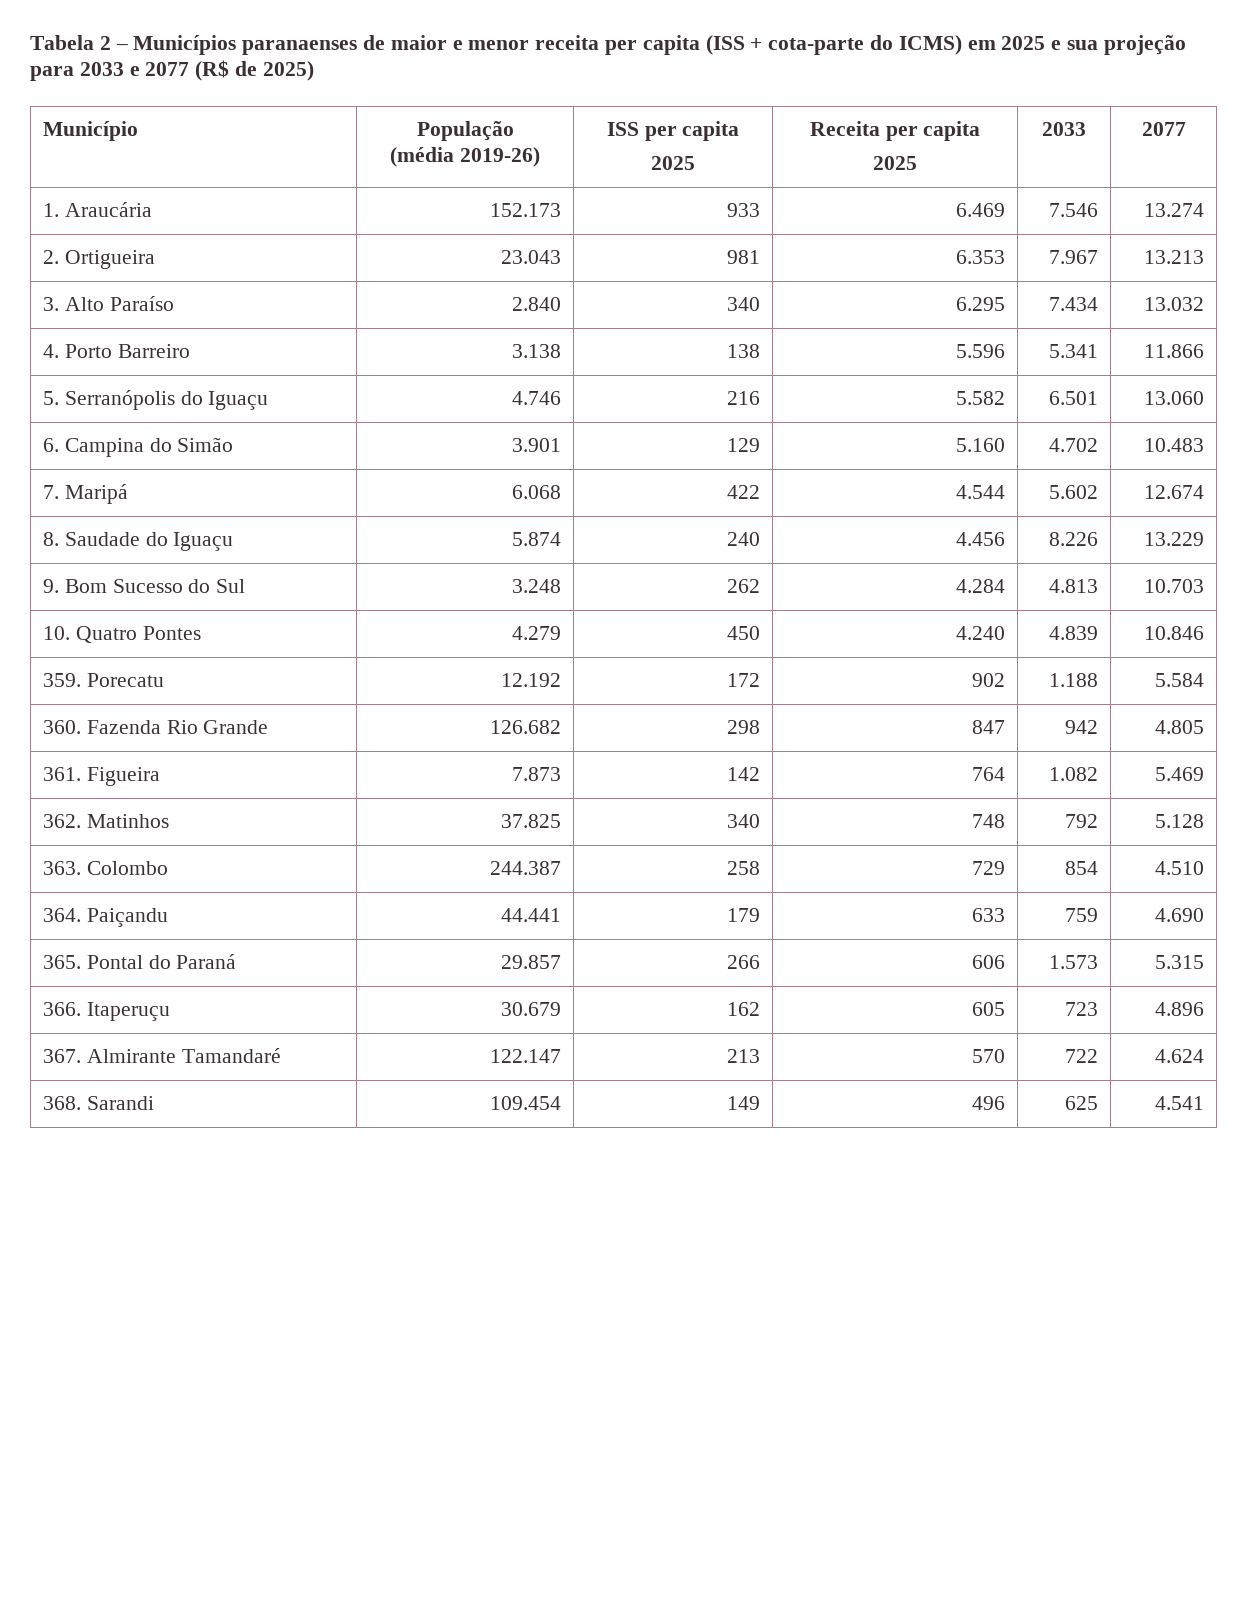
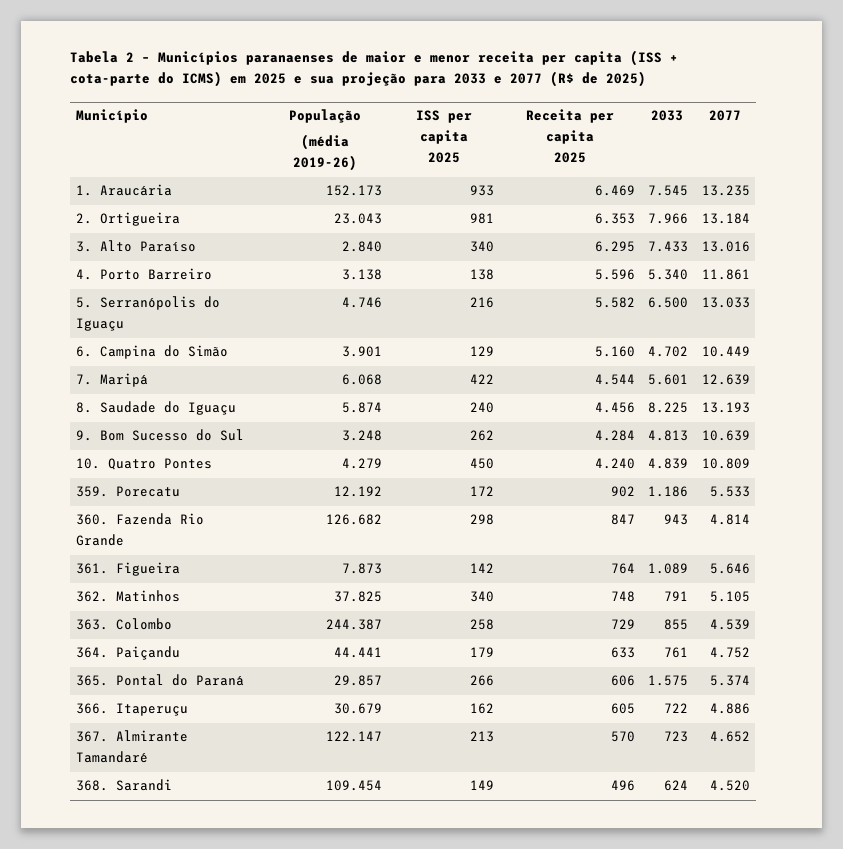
- 1. Araucária | 152.173 | 933 | 6.469 | 7.546 | 13.274
+ 1. Araucária | 152.173 | 933 | 6.469 | 7.545 | 13.235
- 2. Ortigueira | 23.043 | 981 | 6.353 | 7.967 | 13.213
+ 2. Ortigueira | 23.043 | 981 | 6.353 | 7.966 | 13.184
- 3. Alto Paraíso | 2.840 | 340 | 6.295 | 7.434 | 13.032
+ 3. Alto Paraíso | 2.840 | 340 | 6.295 | 7.433 | 13.016
- 4. Porto Barreiro | 3.138 | 138 | 5.596 | 5.341 | 11.866
+ 4. Porto Barreiro | 3.138 | 138 | 5.596 | 5.340 | 11.861
- 5. Serranópolis do Iguaçu | 4.746 | 216 | 5.582 | 6.501 | 13.060
+ 5. Serranópolis do Iguaçu | 4.746 | 216 | 5.582 | 6.500 | 13.033
- 6. Campina do Simão | 3.901 | 129 | 5.160 | 4.702 | 10.483
+ 6. Campina do Simão | 3.901 | 129 | 5.160 | 4.702 | 10.449
- 7. Maripá | 6.068 | 422 | 4.544 | 5.602 | 12.674
+ 7. Maripá | 6.068 | 422 | 4.544 | 5.601 | 12.639
- 8. Saudade do Iguaçu | 5.874 | 240 | 4.456 | 8.226 | 13.229
+ 8. Saudade do Iguaçu | 5.874 | 240 | 4.456 | 8.225 | 13.193
- 9. Bom Sucesso do Sul | 3.248 | 262 | 4.284 | 4.813 | 10.703
+ 9. Bom Sucesso do Sul | 3.248 | 262 | 4.284 | 4.813 | 10.639
- 10. Quatro Pontes | 4.279 | 450 | 4.240 | 4.839 | 10.846
+ 10. Quatro Pontes | 4.279 | 450 | 4.240 | 4.839 | 10.809
- 359. Porecatu | 12.192 | 172 | 902 | 1.188 | 5.584
+ 359. Porecatu | 12.192 | 172 | 902 | 1.186 | 5.533
- 360. Fazenda Rio Grande | 126.682 | 298 | 847 | 942 | 4.805
+ 360. Fazenda Rio Grande | 126.682 | 298 | 847 | 943 | 4.814
- 361. Figueira | 7.873 | 142 | 764 | 1.082 | 5.469
+ 361. Figueira | 7.873 | 142 | 764 | 1.089 | 5.646
- 362. Matinhos | 37.825 | 340 | 748 | 792 | 5.128
+ 362. Matinhos | 37.825 | 340 | 748 | 791 | 5.105
- 363. Colombo | 244.387 | 258 | 729 | 854 | 4.510
+ 363. Colombo | 244.387 | 258 | 729 | 855 | 4.539
- 364. Paiçandu | 44.441 | 179 | 633 | 759 | 4.690
+ 364. Paiçandu | 44.441 | 179 | 633 | 761 | 4.752
- 365. Pontal do Paraná | 29.857 | 266 | 606 | 1.573 | 5.315
+ 365. Pontal do Paraná | 29.857 | 266 | 606 | 1.575 | 5.374
- 366. Itaperuçu | 30.679 | 162 | 605 | 723 | 4.896
+ 366. Itaperuçu | 30.679 | 162 | 605 | 722 | 4.886
- 367. Almirante Tamandaré | 122.147 | 213 | 570 | 722 | 4.624
+ 367. Almirante Tamandaré | 122.147 | 213 | 570 | 723 | 4.652
- 368. Sarandi | 109.454 | 149 | 496 | 625 | 4.541
+ 368. Sarandi | 109.454 | 149 | 496 | 624 | 4.520

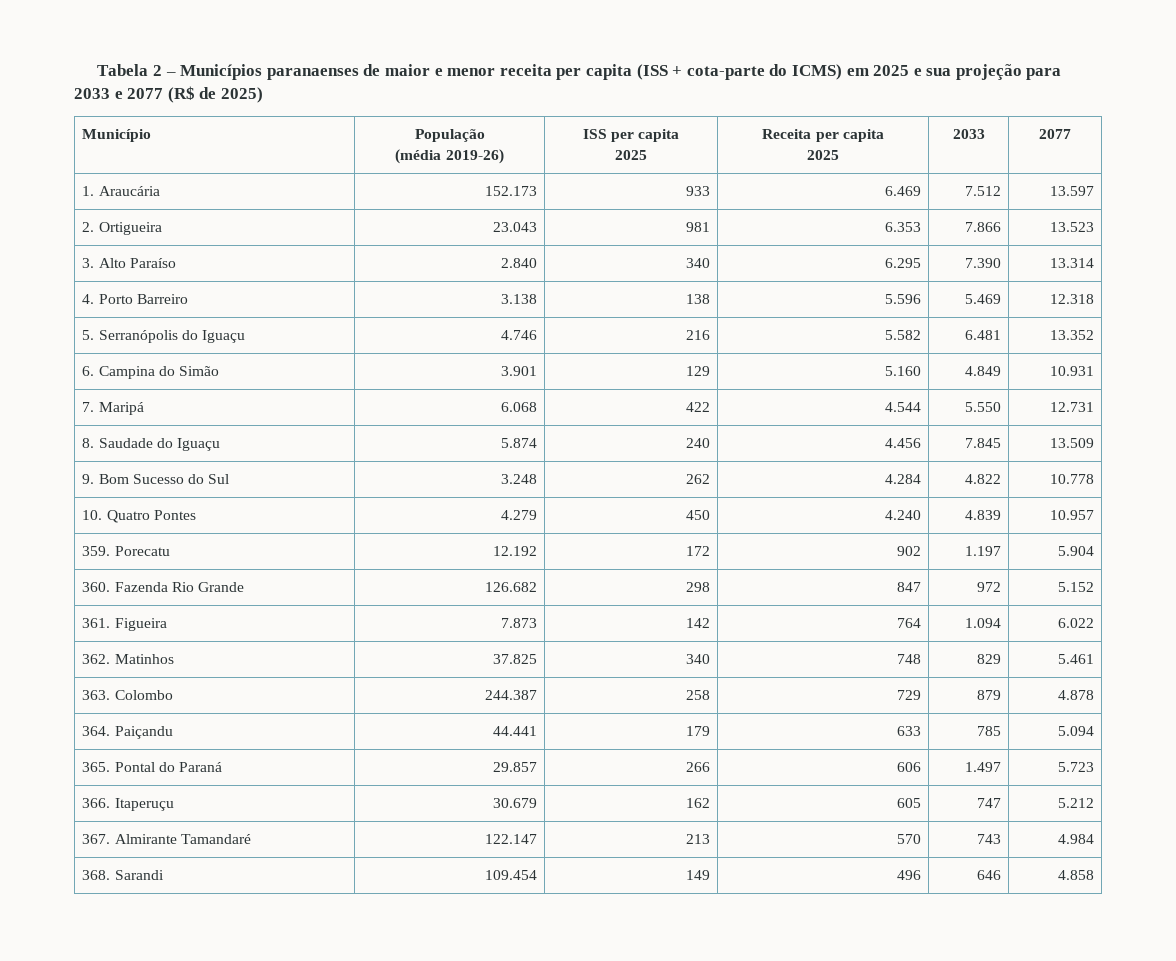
- 1. Araucária | 152.173 | 933 | 6.469 | 7.545 | 13.235
+ 1. Araucária | 152.173 | 933 | 6.469 | 7.512 | 13.597
- 2. Ortigueira | 23.043 | 981 | 6.353 | 7.966 | 13.184
+ 2. Ortigueira | 23.043 | 981 | 6.353 | 7.866 | 13.523
- 3. Alto Paraíso | 2.840 | 340 | 6.295 | 7.433 | 13.016
+ 3. Alto Paraíso | 2.840 | 340 | 6.295 | 7.390 | 13.314
- 4. Porto Barreiro | 3.138 | 138 | 5.596 | 5.340 | 11.861
+ 4. Porto Barreiro | 3.138 | 138 | 5.596 | 5.469 | 12.318
- 5. Serranópolis do Iguaçu | 4.746 | 216 | 5.582 | 6.500 | 13.033
+ 5. Serranópolis do Iguaçu | 4.746 | 216 | 5.582 | 6.481 | 13.352
- 6. Campina do Simão | 3.901 | 129 | 5.160 | 4.702 | 10.449
+ 6. Campina do Simão | 3.901 | 129 | 5.160 | 4.849 | 10.931
- 7. Maripá | 6.068 | 422 | 4.544 | 5.601 | 12.639
+ 7. Maripá | 6.068 | 422 | 4.544 | 5.550 | 12.731
- 8. Saudade do Iguaçu | 5.874 | 240 | 4.456 | 8.225 | 13.193
+ 8. Saudade do Iguaçu | 5.874 | 240 | 4.456 | 7.845 | 13.509
- 9. Bom Sucesso do Sul | 3.248 | 262 | 4.284 | 4.813 | 10.639
+ 9. Bom Sucesso do Sul | 3.248 | 262 | 4.284 | 4.822 | 10.778
- 10. Quatro Pontes | 4.279 | 450 | 4.240 | 4.839 | 10.809
+ 10. Quatro Pontes | 4.279 | 450 | 4.240 | 4.839 | 10.957
- 359. Porecatu | 12.192 | 172 | 902 | 1.186 | 5.533
+ 359. Porecatu | 12.192 | 172 | 902 | 1.197 | 5.904
- 360. Fazenda Rio Grande | 126.682 | 298 | 847 | 943 | 4.814
+ 360. Fazenda Rio Grande | 126.682 | 298 | 847 | 972 | 5.152
- 361. Figueira | 7.873 | 142 | 764 | 1.089 | 5.646
+ 361. Figueira | 7.873 | 142 | 764 | 1.094 | 6.022
- 362. Matinhos | 37.825 | 340 | 748 | 791 | 5.105
+ 362. Matinhos | 37.825 | 340 | 748 | 829 | 5.461
- 363. Colombo | 244.387 | 258 | 729 | 855 | 4.539
+ 363. Colombo | 244.387 | 258 | 729 | 879 | 4.878
- 364. Paiçandu | 44.441 | 179 | 633 | 761 | 4.752
+ 364. Paiçandu | 44.441 | 179 | 633 | 785 | 5.094
- 365. Pontal do Paraná | 29.857 | 266 | 606 | 1.575 | 5.374
+ 365. Pontal do Paraná | 29.857 | 266 | 606 | 1.497 | 5.723
- 366. Itaperuçu | 30.679 | 162 | 605 | 722 | 4.886
+ 366. Itaperuçu | 30.679 | 162 | 605 | 747 | 5.212
- 367. Almirante Tamandaré | 122.147 | 213 | 570 | 723 | 4.652
+ 367. Almirante Tamandaré | 122.147 | 213 | 570 | 743 | 4.984
- 368. Sarandi | 109.454 | 149 | 496 | 624 | 4.520
+ 368. Sarandi | 109.454 | 149 | 496 | 646 | 4.858

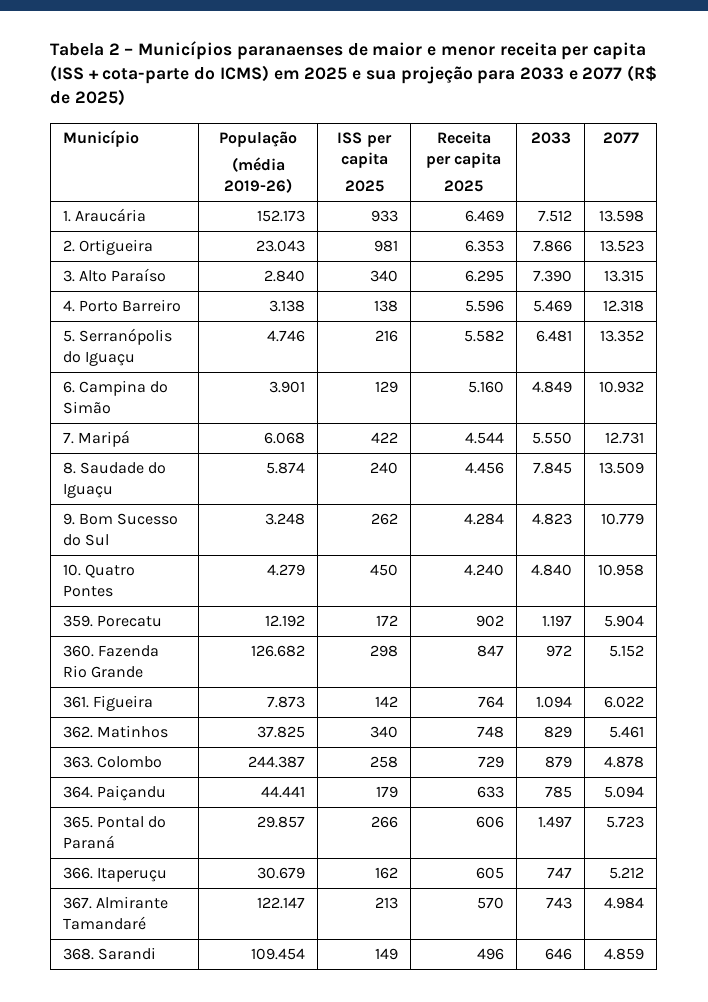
- 1. Araucária | 152.173 | 933 | 6.469 | 7.512 | 13.597
+ 1. Araucária | 152.173 | 933 | 6.469 | 7.512 | 13.598
- 3. Alto Paraíso | 2.840 | 340 | 6.295 | 7.390 | 13.314
+ 3. Alto Paraíso | 2.840 | 340 | 6.295 | 7.390 | 13.315
- 6. Campina do Simão | 3.901 | 129 | 5.160 | 4.849 | 10.931
+ 6. Campina do Simão | 3.901 | 129 | 5.160 | 4.849 | 10.932
- 9. Bom Sucesso do Sul | 3.248 | 262 | 4.284 | 4.822 | 10.778
+ 9. Bom Sucesso do Sul | 3.248 | 262 | 4.284 | 4.823 | 10.779
- 10. Quatro Pontes | 4.279 | 450 | 4.240 | 4.839 | 10.957
+ 10. Quatro Pontes | 4.279 | 450 | 4.240 | 4.840 | 10.958
- 368. Sarandi | 109.454 | 149 | 496 | 646 | 4.858
+ 368. Sarandi | 109.454 | 149 | 496 | 646 | 4.859

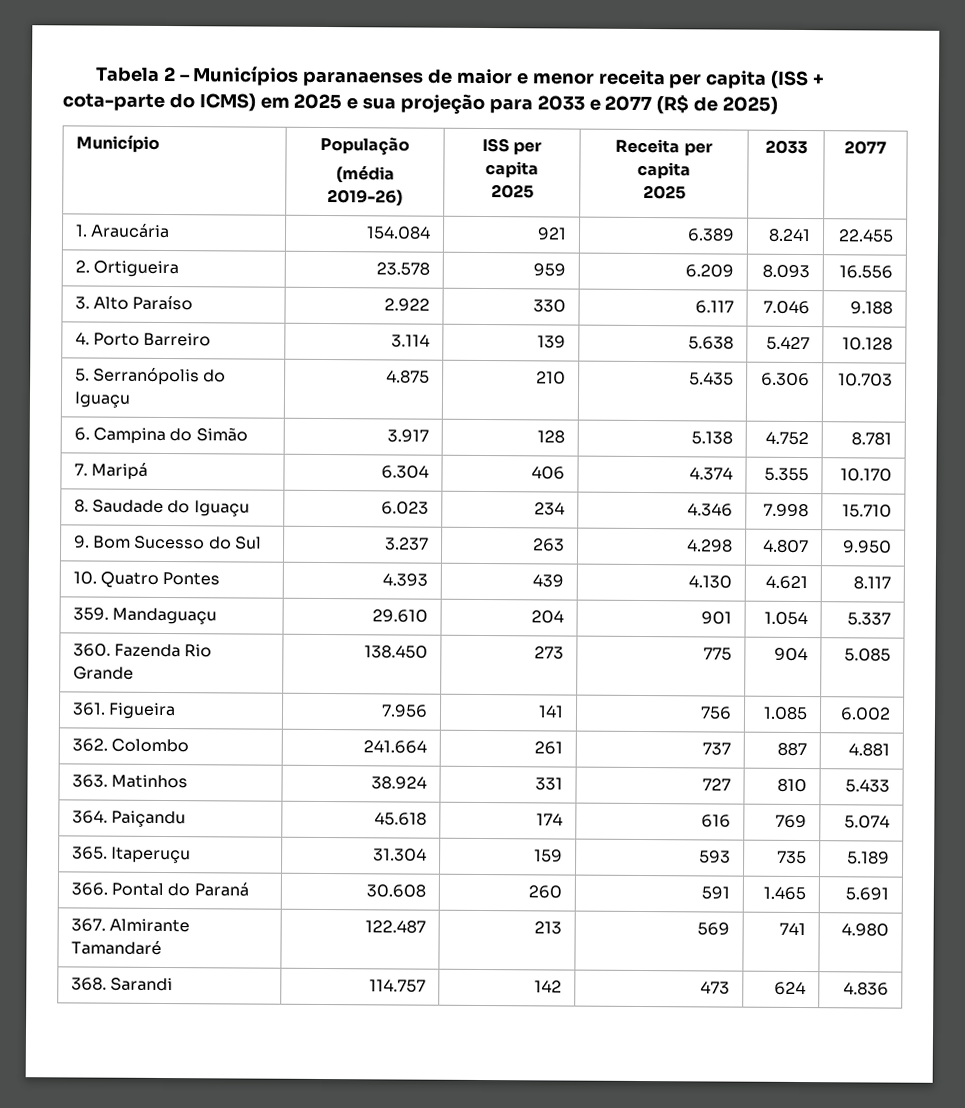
- 1. Araucária | 152.173 | 933 | 6.469 | 7.512 | 13.598
- 2. Ortigueira | 23.043 | 981 | 6.353 | 7.866 | 13.523
- 3. Alto Paraíso | 2.840 | 340 | 6.295 | 7.390 | 13.315
- 4. Porto Barreiro | 3.138 | 138 | 5.596 | 5.469 | 12.318
+ 1. Araucária | 154.084 | 921 | 6.389 | 8.241 | 22.455
+ 2. Ortigueira | 23.578 | 959 | 6.209 | 8.093 | 16.556
+ 3. Alto Paraíso | 2.922 | 330 | 6.117 | 7.046 | 9.188
+ 4. Porto Barreiro | 3.114 | 139 | 5.638 | 5.427 | 10.128
- 5. Serranópolis do Iguaçu | 4.746 | 216 | 5.582 | 6.481 | 13.352
+ 5. Serranópolis do Iguaçu | 4.875 | 210 | 5.435 | 6.306 | 10.703
- 6. Campina do Simão | 3.901 | 129 | 5.160 | 4.849 | 10.932
- 7. Maripá | 6.068 | 422 | 4.544 | 5.550 | 12.731
+ 6. Campina do Simão | 3.917 | 128 | 5.138 | 4.752 | 8.781
+ 7. Maripá | 6.304 | 406 | 4.374 | 5.355 | 10.170
- 8. Saudade do Iguaçu | 5.874 | 240 | 4.456 | 7.845 | 13.509
+ 8. Saudade do Iguaçu | 6.023 | 234 | 4.346 | 7.998 | 15.710
- 9. Bom Sucesso do Sul | 3.248 | 262 | 4.284 | 4.823 | 10.779
- 10. Quatro Pontes | 4.279 | 450 | 4.240 | 4.840 | 10.958
- 359. Porecatu | 12.192 | 172 | 902 | 1.197 | 5.904
- 360. Fazenda Rio Grande | 126.682 | 298 | 847 | 972 | 5.152
- 361. Figueira | 7.873 | 142 | 764 | 1.094 | 6.022
- 362. Matinhos | 37.825 | 340 | 748 | 829 | 5.461
- 363. Colombo | 244.387 | 258 | 729 | 879 | 4.878
- 364. Paiçandu | 44.441 | 179 | 633 | 785 | 5.094
- 365. Pontal do Paraná | 29.857 | 266 | 606 | 1.497 | 5.723
- 366. Itaperuçu | 30.679 | 162 | 605 | 747 | 5.212
+ 9. Bom Sucesso do Sul | 3.237 | 263 | 4.298 | 4.807 | 9.950
+ 10. Quatro Pontes | 4.393 | 439 | 4.130 | 4.621 | 8.117
+ 359. Mandaguaçu | 29.610 | 204 | 901 | 1.054 | 5.337
+ 360. Fazenda Rio Grande | 138.450 | 273 | 775 | 904 | 5.085
+ 361. Figueira | 7.956 | 141 | 756 | 1.085 | 6.002
+ 362. Colombo | 241.664 | 261 | 737 | 887 | 4.881
+ 363. Matinhos | 38.924 | 331 | 727 | 810 | 5.433
+ 364. Paiçandu | 45.618 | 174 | 616 | 769 | 5.074
+ 365. Itaperuçu | 31.304 | 159 | 593 | 735 | 5.189
+ 366. Pontal do Paraná | 30.608 | 260 | 591 | 1.465 | 5.691
- 367. Almirante Tamandaré | 122.147 | 213 | 570 | 743 | 4.984
+ 367. Almirante Tamandaré | 122.487 | 213 | 569 | 741 | 4.980
- 368. Sarandi | 109.454 | 149 | 496 | 646 | 4.859
+ 368. Sarandi | 114.757 | 142 | 473 | 624 | 4.836

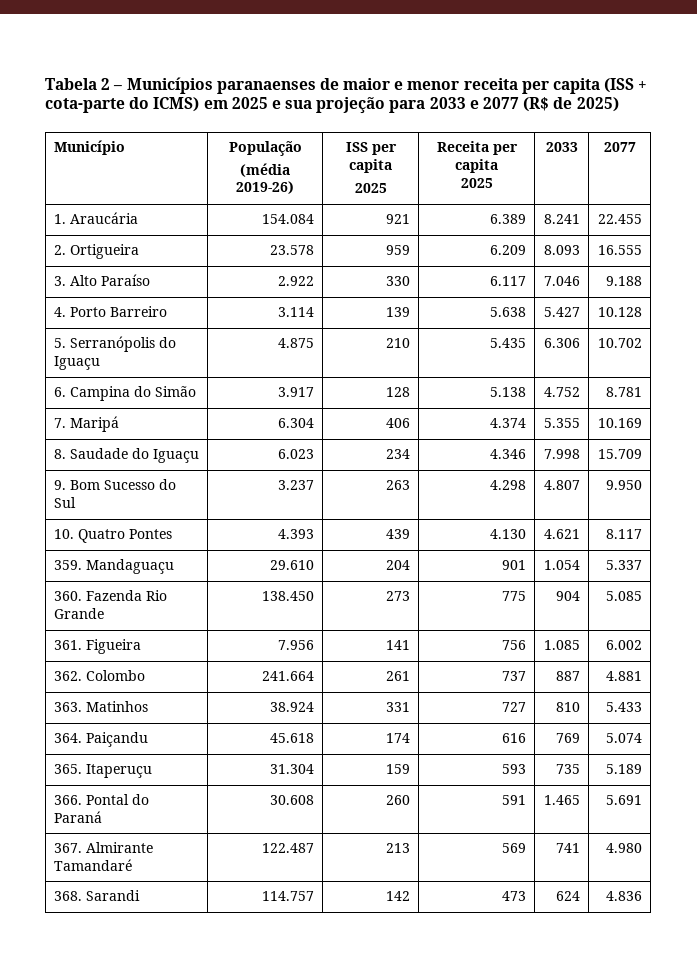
- 2. Ortigueira | 23.578 | 959 | 6.209 | 8.093 | 16.556
+ 2. Ortigueira | 23.578 | 959 | 6.209 | 8.093 | 16.555
- 5. Serranópolis do Iguaçu | 4.875 | 210 | 5.435 | 6.306 | 10.703
+ 5. Serranópolis do Iguaçu | 4.875 | 210 | 5.435 | 6.306 | 10.702
- 7. Maripá | 6.304 | 406 | 4.374 | 5.355 | 10.170
+ 7. Maripá | 6.304 | 406 | 4.374 | 5.355 | 10.169
- 8. Saudade do Iguaçu | 6.023 | 234 | 4.346 | 7.998 | 15.710
+ 8. Saudade do Iguaçu | 6.023 | 234 | 4.346 | 7.998 | 15.709

